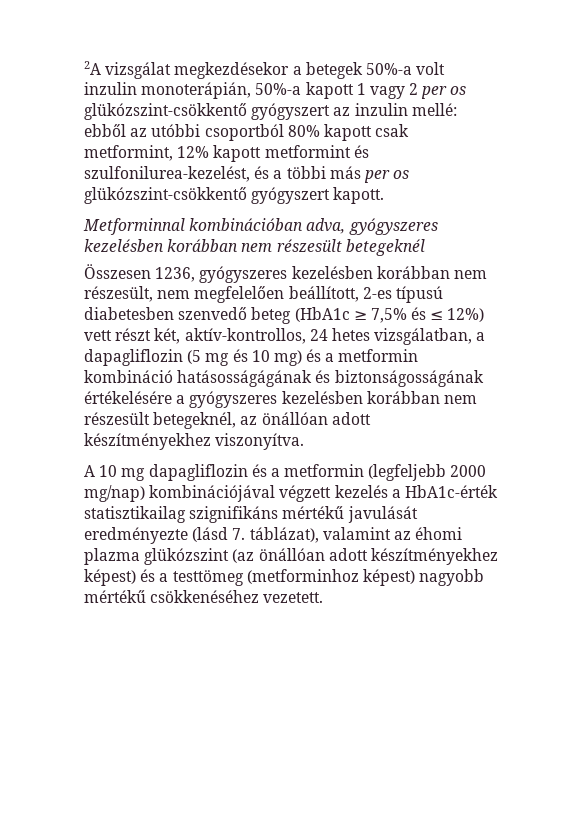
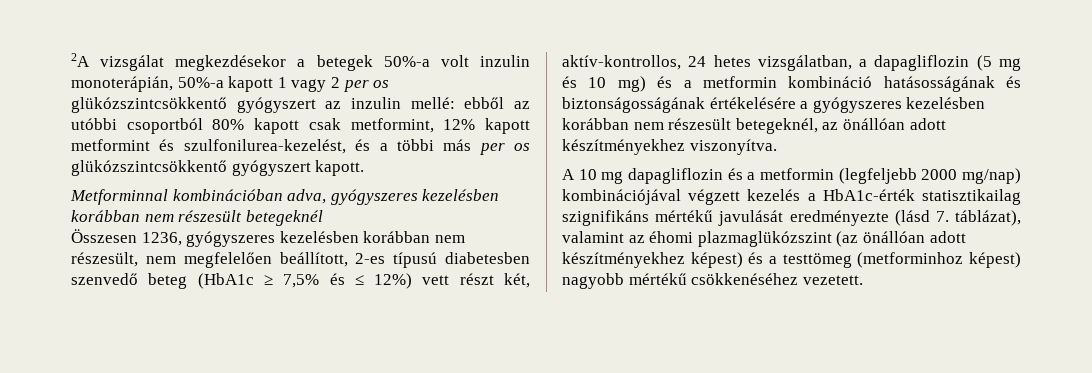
- 2A vizsgálat megkezdésekor a betegek 50%-a volt inzulin monoterápián, 50%-a kapott 1 vagy 2 per os glükózszint-csökkentő gyógyszert az inzulin mellé: ebből az utóbbi csoportból 80% kapott csak metformint, 12% kapott metformint és szulfonilurea-kezelést, és a többi más per os glükózszint-csökkentő gyógyszert kapott.
+ 2A vizsgálat megkezdésekor a betegek 50%-a volt inzulin monoterápián, 50%-a kapott 1 vagy 2 per os glükózszintcsökkentő gyógyszert az inzulin mellé: ebből az utóbbi csoportból 80% kapott csak metformint, 12% kapott metformint és szulfonilurea-kezelést, és a többi más per os glükózszintcsökkentő gyógyszert kapott.
- Összesen 1236, gyógyszeres kezelésben korábban nem részesült, nem megfelelően beállított, 2-es típusú diabetesben szenvedő beteg (HbA1c ≥ 7,5% és ≤ 12%) vett részt két, aktív-kontrollos, 24 hetes vizsgálatban, a dapagliflozin (5 mg és 10 mg) és a metformin kombináció hatásosságágának és biztonságosságának értékelésére a gyógyszeres kezelésben korábban nem részesült betegeknél, az önállóan adott készítményekhez viszonyítva.
+ Összesen 1236, gyógyszeres kezelésben korábban nem részesült, nem megfelelően beállított, 2-es típusú diabetesben szenvedő beteg (HbA1c ≥ 7,5% és ≤ 12%) vett részt két, aktív-kontrollos, 24 hetes vizsgálatban, a dapagliflozin (5 mg és 10 mg) és a metformin kombináció hatásosságának és biztonságosságának értékelésére a gyógyszeres kezelésben korábban nem részesült betegeknél, az önállóan adott készítményekhez viszonyítva.
- A 10 mg dapagliflozin és a metformin (legfeljebb 2000 mg/nap) kombinációjával végzett kezelés a HbA1c-érték statisztikailag szignifikáns mértékű javulását eredményezte (lásd 7. táblázat), valamint az éhomi plazma glükózszint (az önállóan adott készítményekhez képest) és a testtömeg (metforminhoz képest) nagyobb mértékű csökkenéséhez vezetett.
+ A 10 mg dapagliflozin és a metformin (legfeljebb 2000 mg/nap) kombinációjával végzett kezelés a HbA1c-érték statisztikailag szignifikáns mértékű javulását eredményezte (lásd 7. táblázat), valamint az éhomi plazmaglükózszint (az önállóan adott készítményekhez képest) és a testtömeg (metforminhoz képest) nagyobb mértékű csökkenéséhez vezetett.

